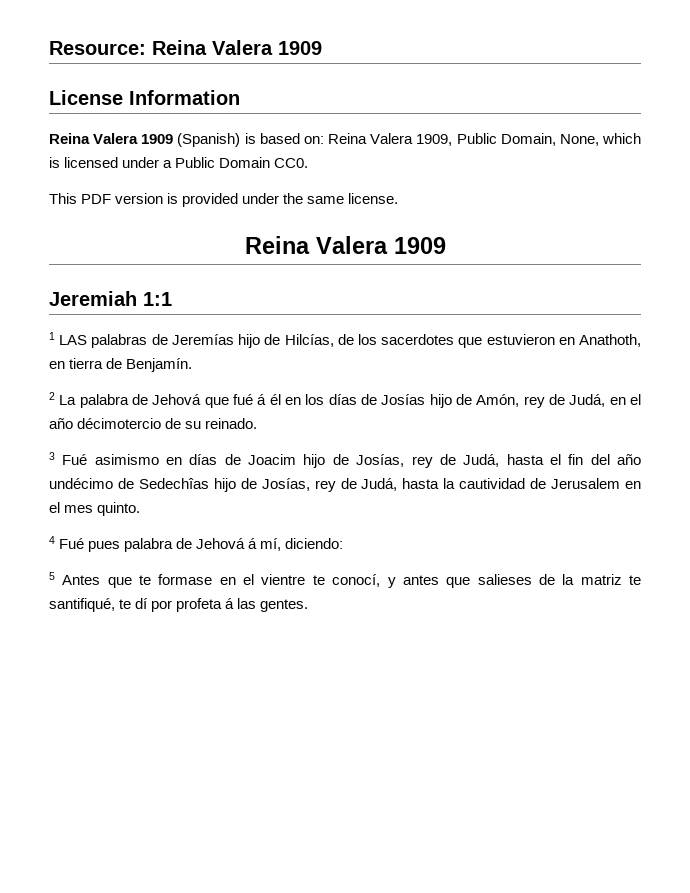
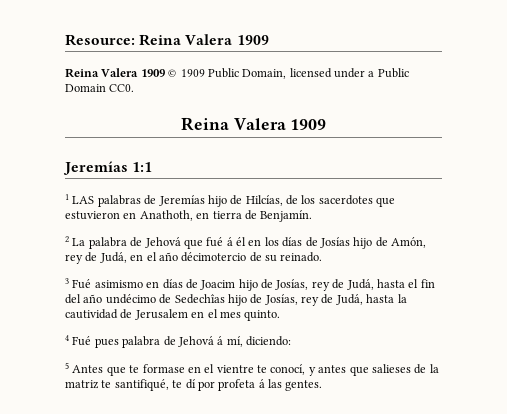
- License Information
- Reina Valera 1909 (Spanish) is based on: Reina Valera 1909, Public Domain, None, which is licensed under a Public Domain CC0.
- This PDF version is provided under the same license.
+ Reina Valera 1909 © 1909 Public Domain, licensed under a Public Domain CC0.
  Reina Valera 1909
- Jeremiah 1:1
+ Jeremías 1:1

